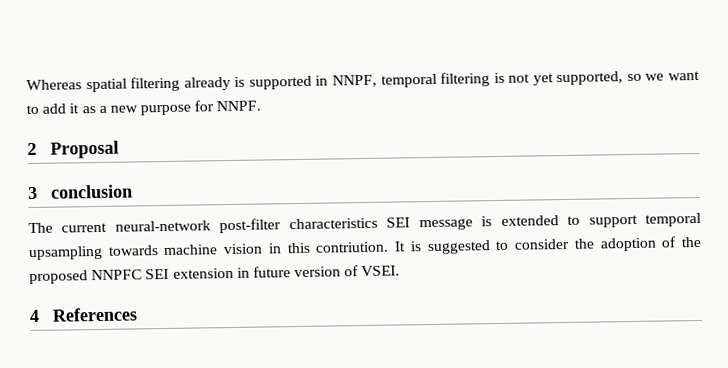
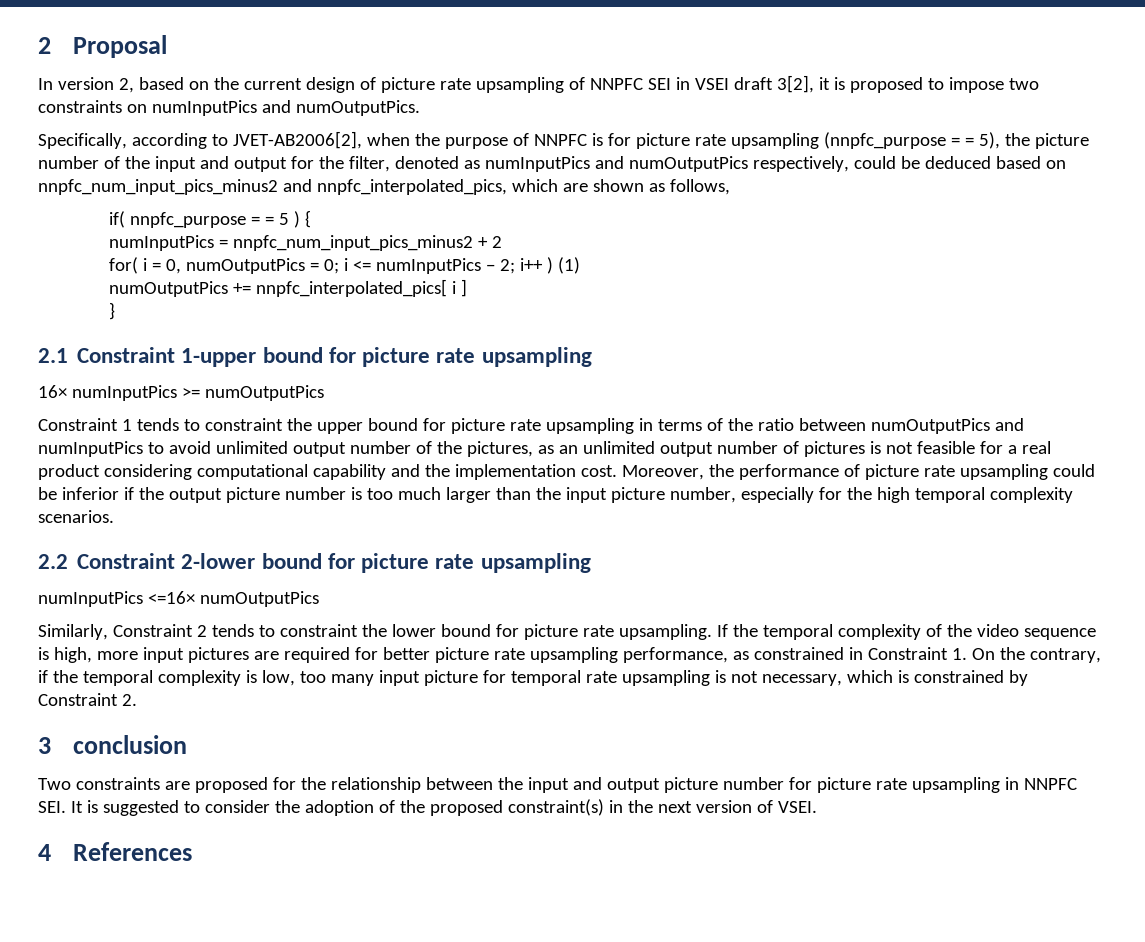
- Whereas spatial filtering already is supported in NNPF, temporal filtering is not yet supported, so we want to add it as a new purpose for NNPF.
  2 Proposal
+ In version 2, based on the current design of picture rate upsampling of NNPFC SEI in VSEI draft 3[2], it is proposed to impose two constraints on numInputPics and numOutputPics.
+ Specifically, according to JVET-AB2006[2], when the purpose of NNPFC is for picture rate upsampling (nnpfc_purpose = = 5), the picture number of the input and output for the filter, denoted as numInputPics and numOutputPics respectively, could be deduced based on nnpfc_num_input_pics_minus2 and nnpfc_interpolated_pics, which are shown as follows,
+ if( nnpfc_purpose = = 5 ) {
+ numInputPics = nnpfc_num_input_pics_minus2 + 2
+ for( i = 0, numOutputPics = 0; i <= numInputPics − 2; i++ ) (1)
+ numOutputPics += nnpfc_interpolated_pics[ i ]
+ }
+ 2.1 Constraint 1-upper bound for picture rate upsampling
+ 16× numInputPics >= numOutputPics
+ Constraint 1 tends to constraint the upper bound for picture rate upsampling in terms of the ratio between numOutputPics and numInputPics to avoid unlimited output number of the pictures, as an unlimited output number of pictures is not feasible for a real product considering computational capability and the implementation cost. Moreover, the performance of picture rate upsampling could be inferior if the output picture number is too much larger than the input picture number, especially for the high temporal complexity scenarios.
+ 2.2 Constraint 2-lower bound for picture rate upsampling
+ numInputPics <=16× numOutputPics
+ Similarly, Constraint 2 tends to constraint the lower bound for picture rate upsampling. If the temporal complexity of the video sequence is high, more input pictures are required for better picture rate upsampling performance, as constrained in Constraint 1. On the contrary, if the temporal complexity is low, too many input picture for temporal rate upsampling is not necessary, which is constrained by Constraint 2.
  3 conclusion
- The current neural-network post-filter characteristics SEI message is extended to support temporal upsampling towards machine vision in this contriution. It is suggested to consider the adoption of the proposed NNPFC SEI extension in future version of VSEI.
+ Two constraints are proposed for the relationship between the input and output picture number for picture rate upsampling in NNPFC SEI. It is suggested to consider the adoption of the proposed constraint(s) in the next version of VSEI.

